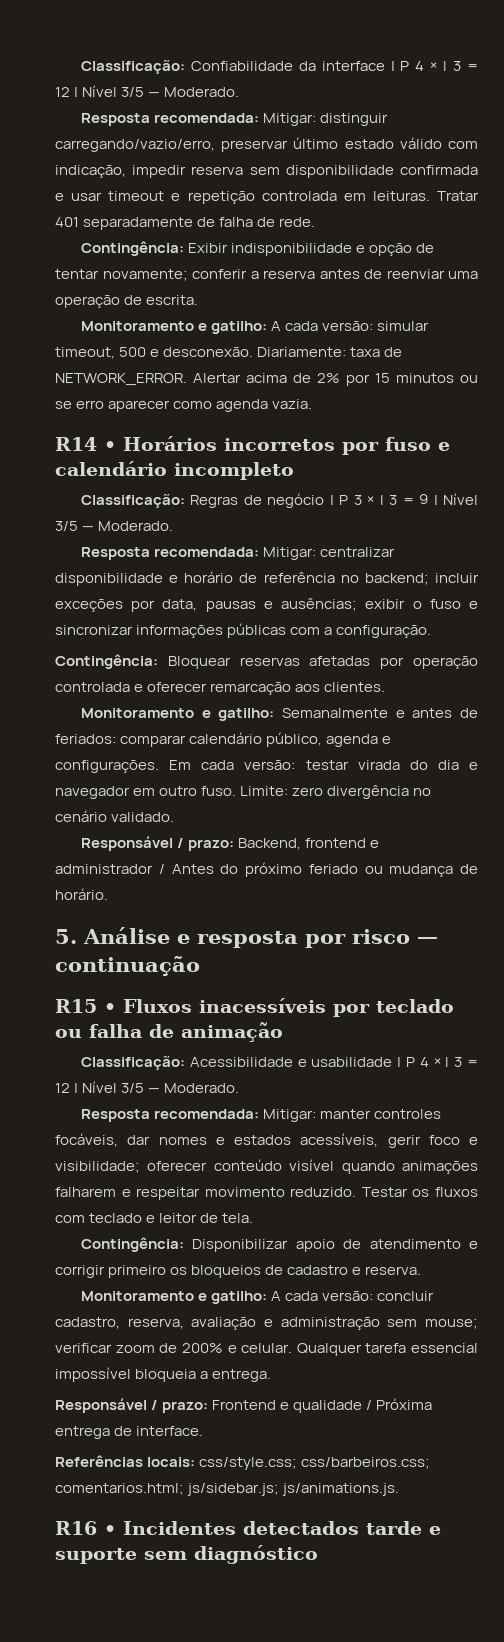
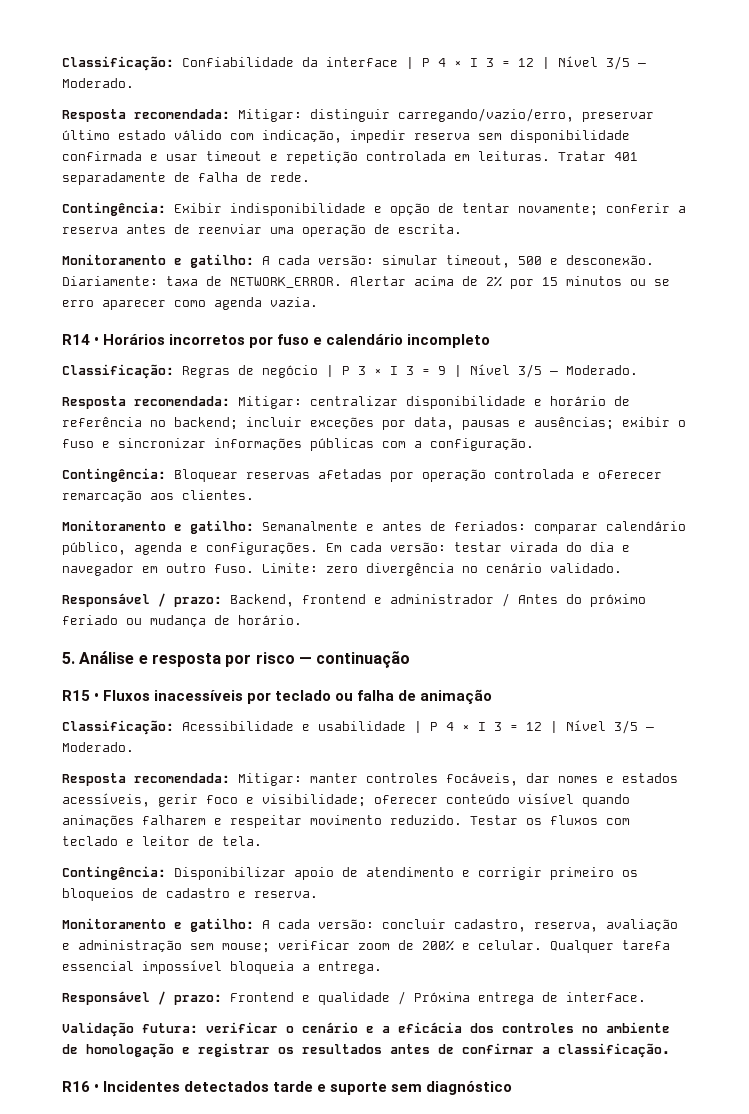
- Referências locais: css/style.css; css/barbeiros.css; comentarios.html; js/sidebar.js; js/animations.js.
+ Validação futura: verificar o cenário e a eficácia dos controles no ambiente de homologação e registrar os resultados antes de confirmar a classificação.

